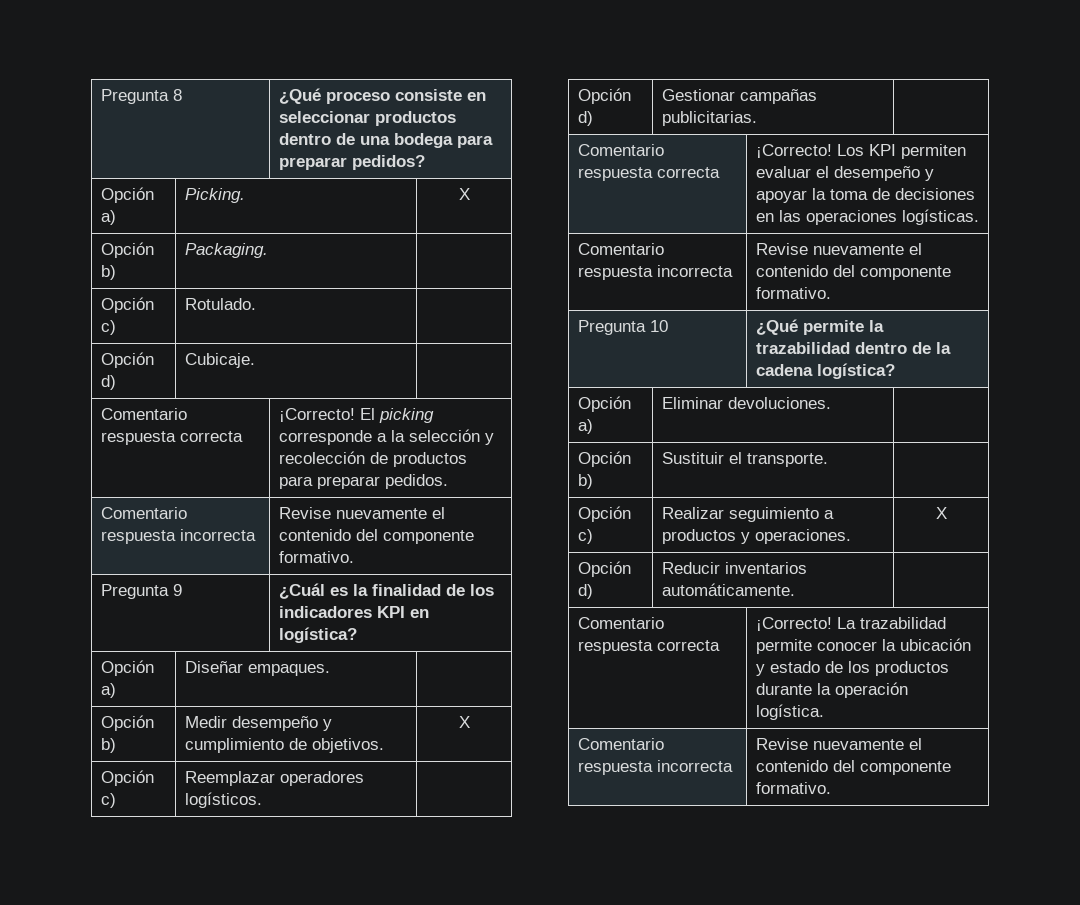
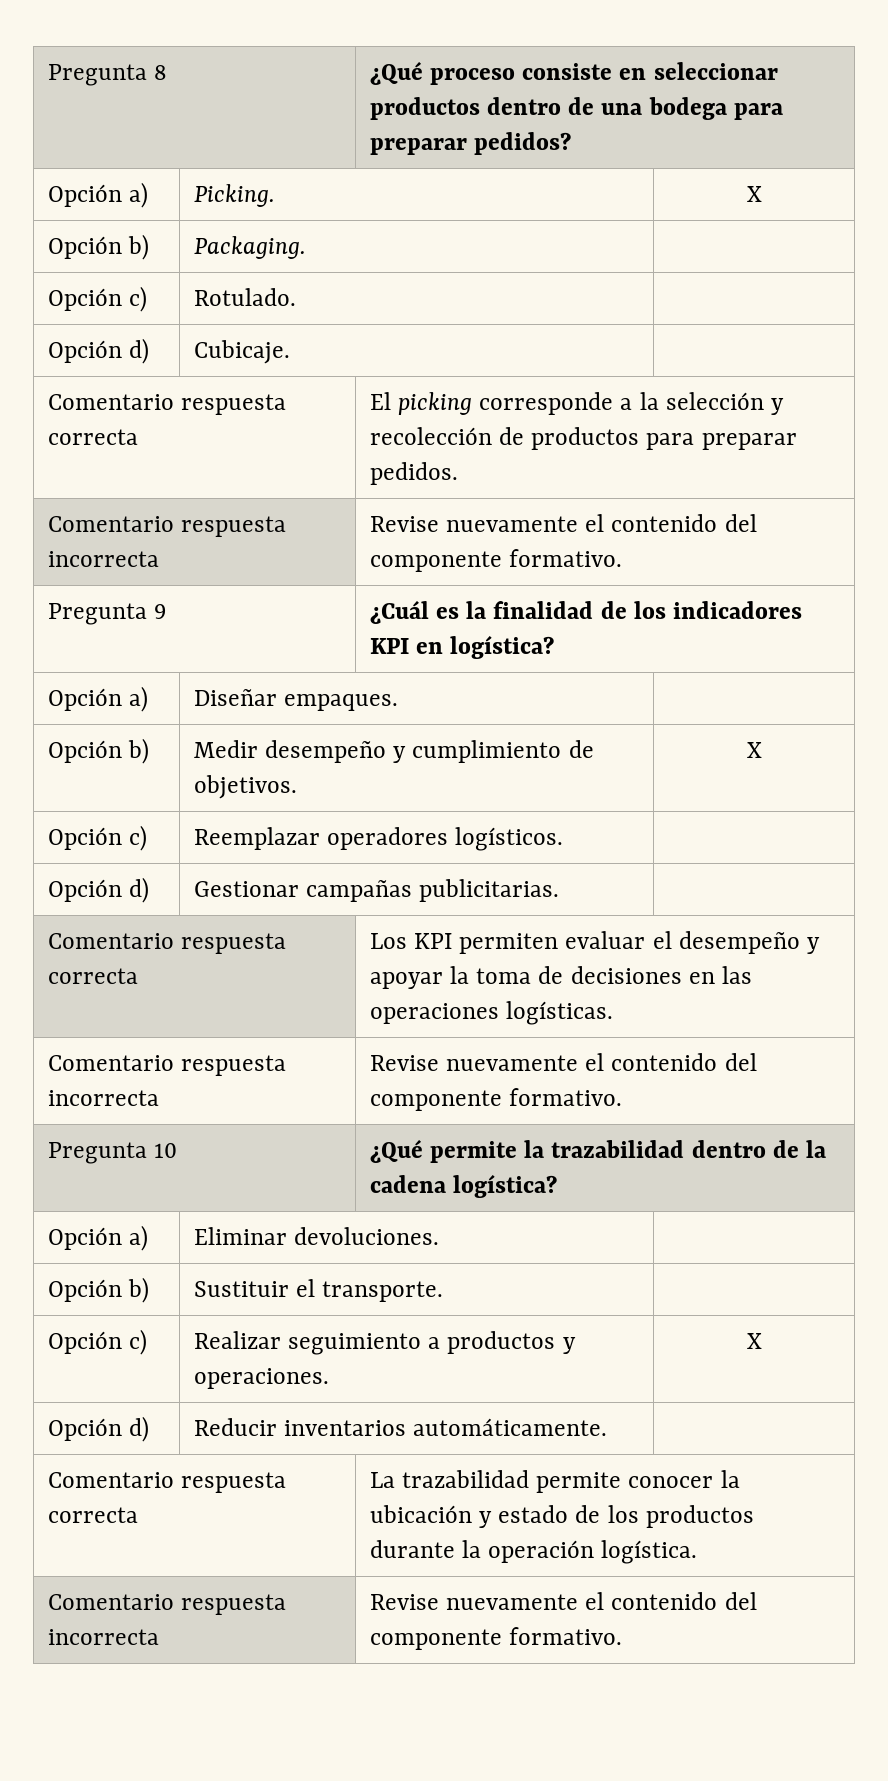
- Comentario respuesta correcta | ¡Correcto! El picking corresponde a la selección y recolección de productos para preparar pedidos.
+ Comentario respuesta correcta | El picking corresponde a la selección y recolección de productos para preparar pedidos.
- Comentario respuesta correcta | ¡Correcto! Los KPI permiten evaluar el desempeño y apoyar la toma de decisiones en las operaciones logísticas.
+ Comentario respuesta correcta | Los KPI permiten evaluar el desempeño y apoyar la toma de decisiones en las operaciones logísticas.
- Comentario respuesta correcta | ¡Correcto! La trazabilidad permite conocer la ubicación y estado de los productos durante la operación logística.
+ Comentario respuesta correcta | La trazabilidad permite conocer la ubicación y estado de los productos durante la operación logística.

